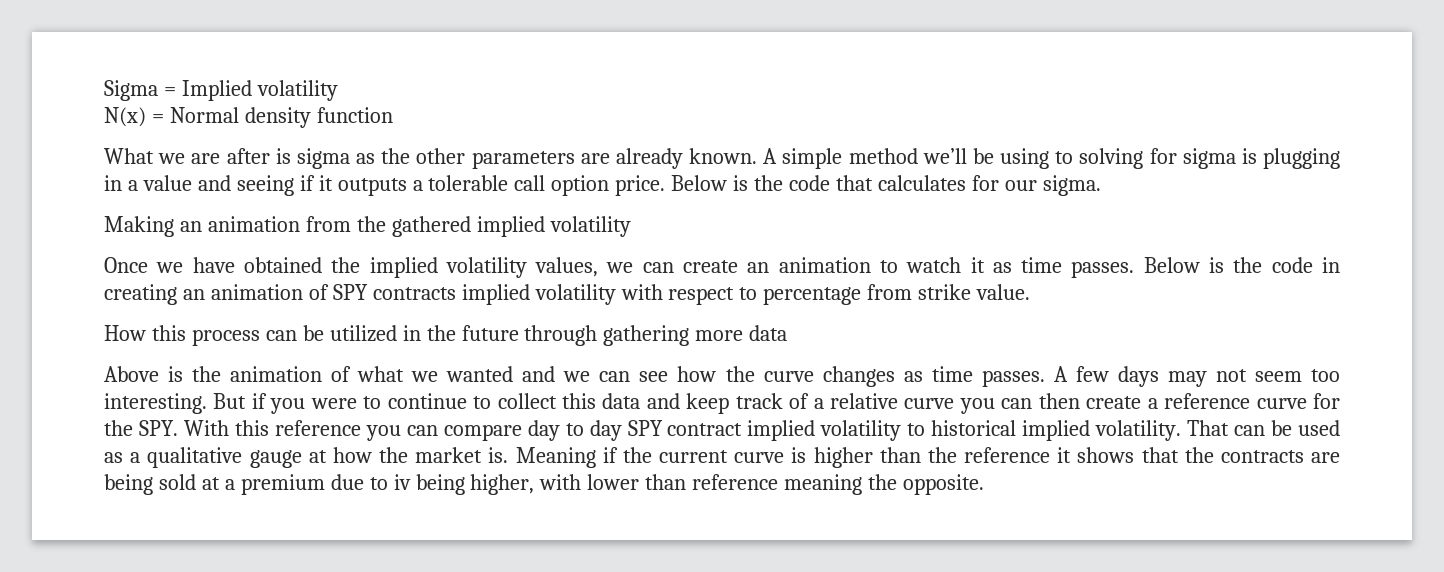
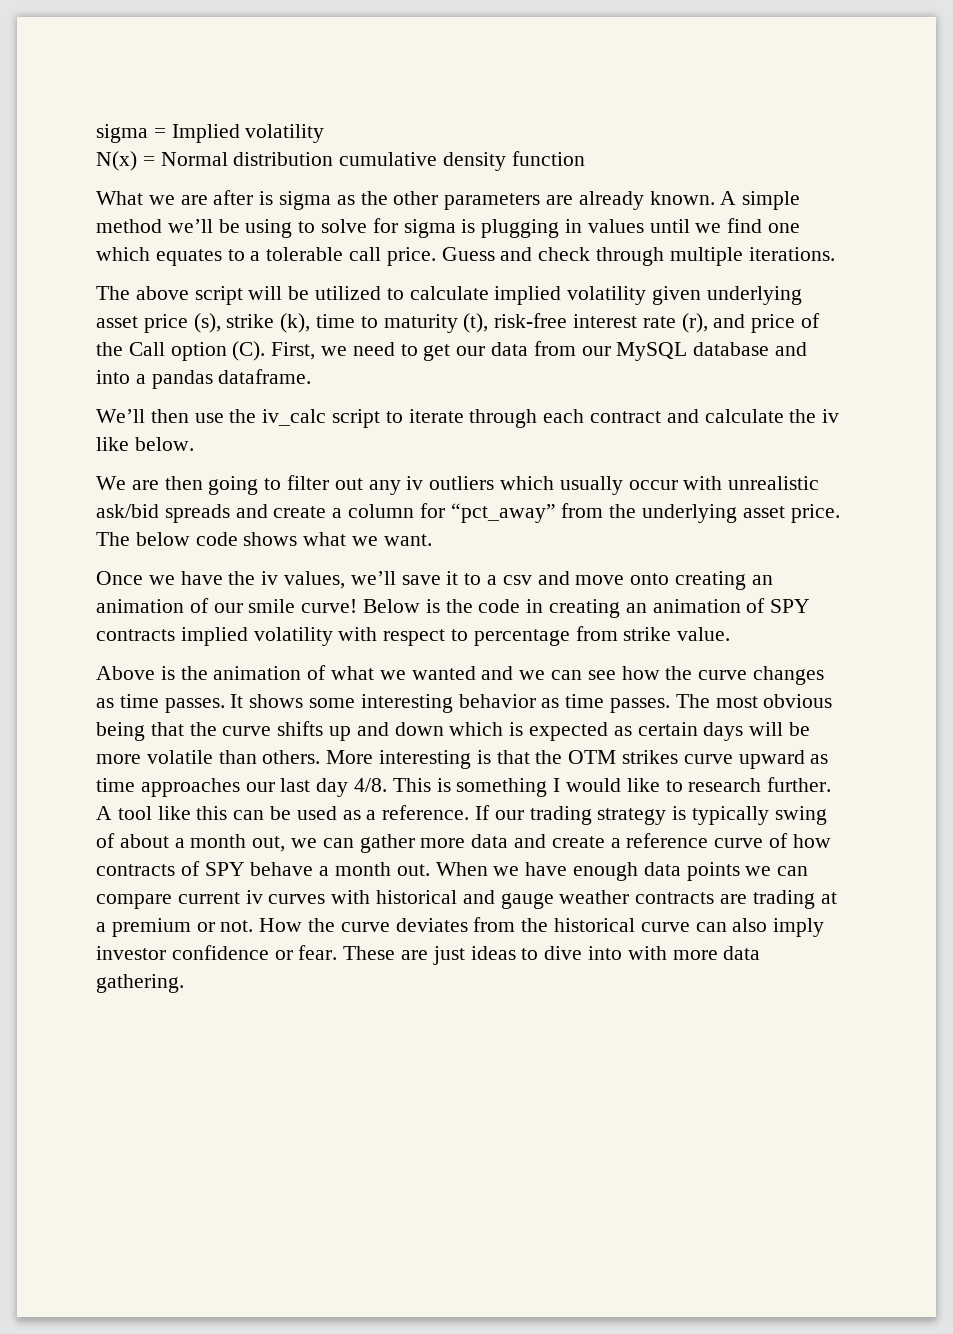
- Sigma = Implied volatility
+ sigma = Implied volatility
- N(x) = Normal density function
+ N(x) = Normal distribution cumulative density function
- A simple method we’ll be using to solving for sigma is plugging in a value and seeing if it outputs a tolerable call option price. Below is the code that calculates for our sigma.
- Making an animation from the gathered implied volatility
- Once we have obtained the implied volatility values, we can create an animation to watch it as time passes.
+ A simple method we’ll be using to solve for sigma is plugging in values until we find one which equates to a tolerable call price. Guess and check through multiple iterations.
+ The above script will be utilized to calculate implied volatility given underlying asset price (s), strike (k), time to maturity (t), risk-free interest rate (r), and price of the Call option (C). First, we need to get our data from our MySQL database and into a pandas dataframe.
+ We’ll then use the iv_calc script to iterate through each contract and calculate the iv like below.
+ We are then going to filter out any iv outliers which usually occur with unrealistic ask/bid spreads and create a column for “pct_away” from the underlying asset price. The below code shows what we want.
+ Once we have the iv values, we’ll save it to a csv and move onto creating an animation of our smile curve!
- How this process can be utilized in the future through gathering more data
- A few days may not seem too interesting. But if you were to continue to collect this data and keep track of a relative curve you can then create a reference curve for the SPY. With this reference you can compare day to day SPY contract implied volatility to historical implied volatility. That can be used as a qualitative gauge at how the market is. Meaning if the current curve is higher than the reference it shows that the contracts are being sold at a premium due to iv being higher, with lower than reference meaning the opposite.
+ It shows some interesting behavior as time passes. The most obvious being that the curve shifts up and down which is expected as certain days will be more volatile than others. More interesting is that the OTM strikes curve upward as time approaches our last day 4/8. This is something I would like to research further. A tool like this can be used as a reference. If our trading strategy is typically swing of about a month out, we can gather more data and create a reference curve of how contracts of SPY behave a month out. When we have enough data points we can compare current iv curves with historical and gauge weather contracts are trading at a premium or not. How the curve deviates from the historical curve can also imply investor confidence or fear. These are just ideas to dive into with more data gathering.

